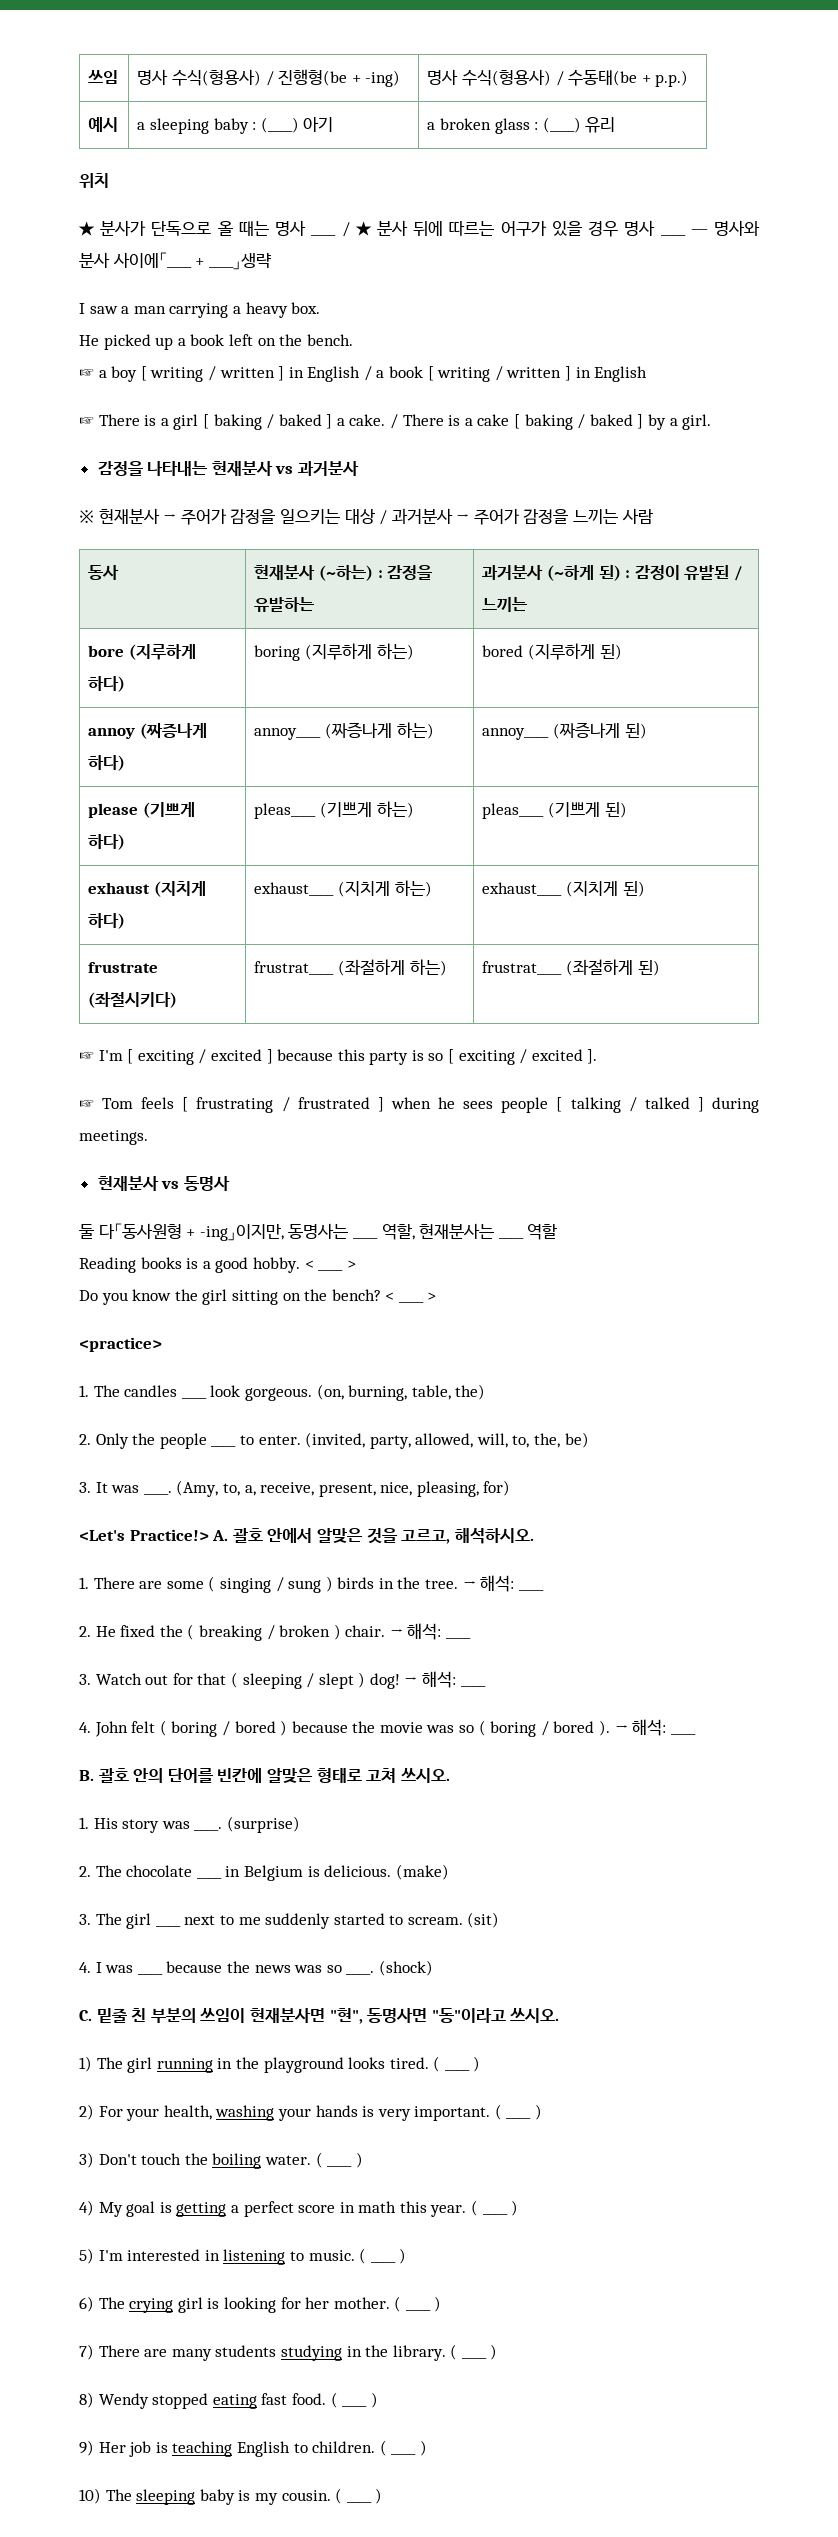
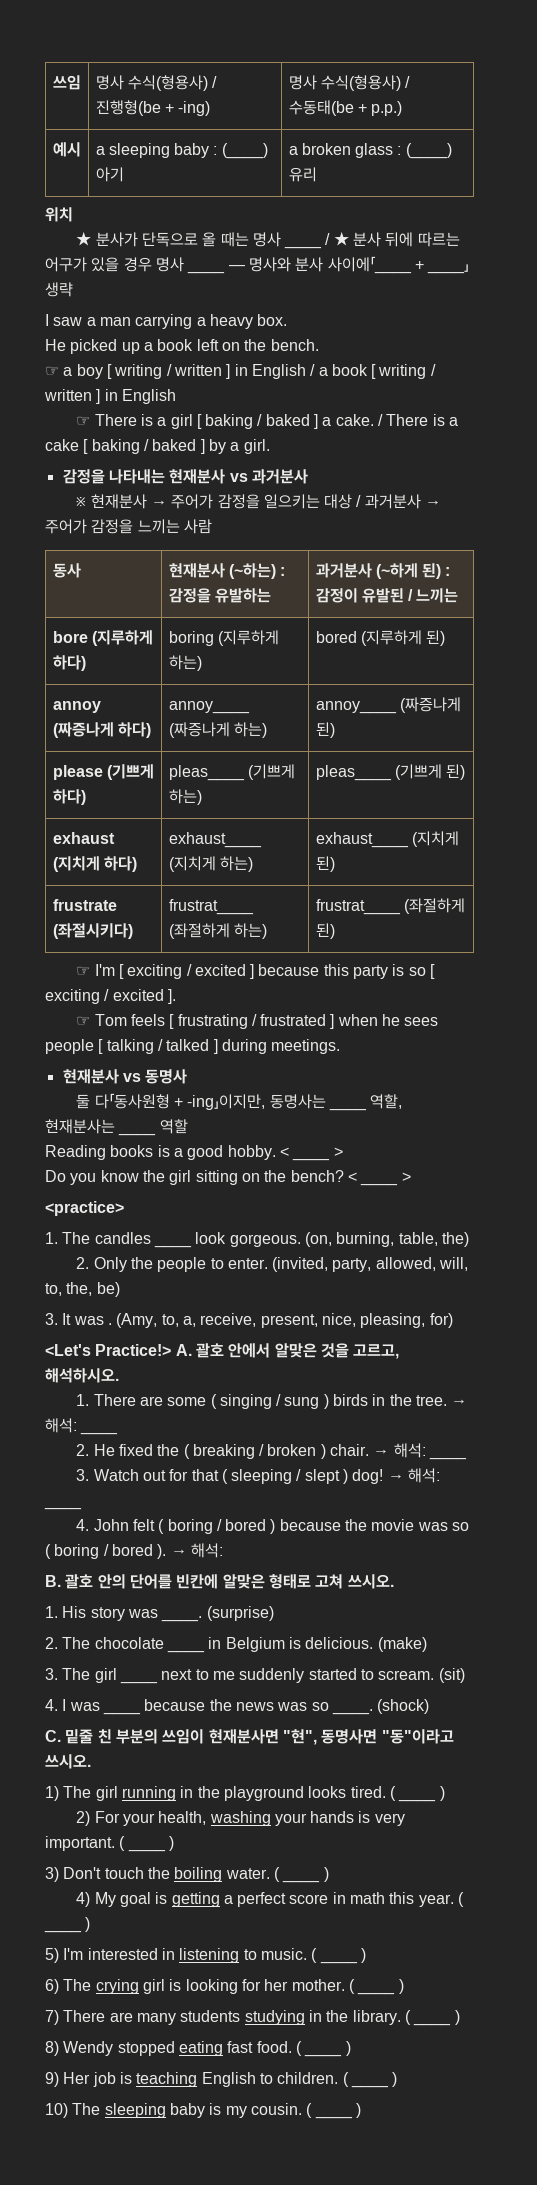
- 2. Only the people ____ to enter.
+ 2. Only the people to enter.
- 3. It was ____.
+ 3. It was .
- 4. John felt ( boring / bored ) because the movie was so ( boring / bored ). → 해석: ____
+ 4. John felt ( boring / bored ) because the movie was so ( boring / bored ). → 해석:

